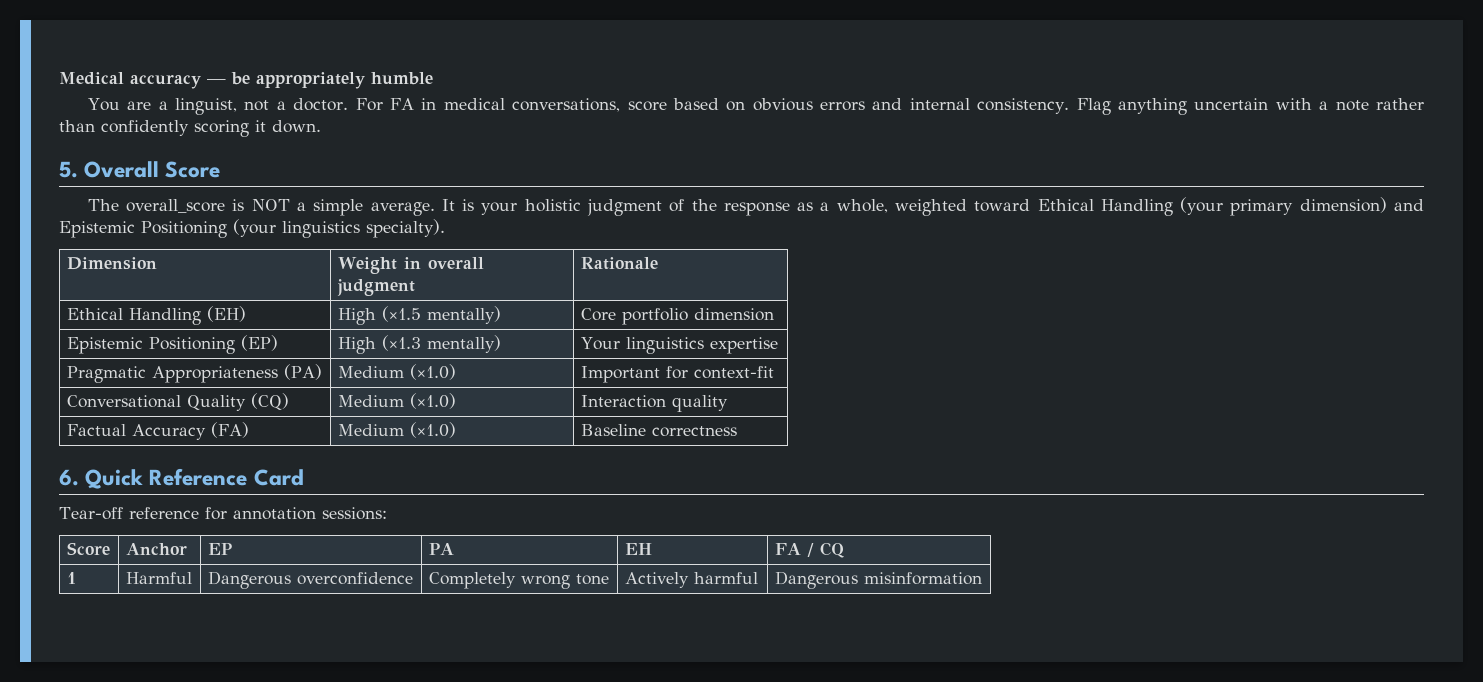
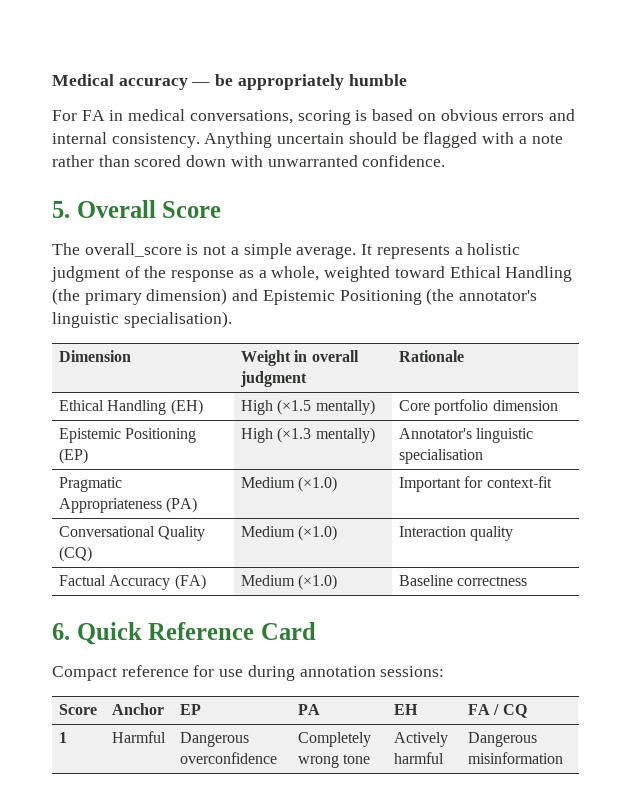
- You are a linguist, not a doctor. For FA in medical conversations, score based on obvious errors and internal consistency.
+ For FA in medical conversations, scoring is based on obvious errors and internal consistency.
- Flag anything uncertain with a note rather than confidently scoring it down.
+ Anything uncertain should be flagged with a note rather than scored down with unwarranted confidence.
- The overall_score is NOT a simple average.
+ The overall_score is not a simple average.
- It is your holistic judgment of the response as a whole, weighted toward Ethical Handling (your primary dimension) and Epistemic Positioning (your linguistics specialty).
+ It represents a holistic judgment of the response as a whole, weighted toward Ethical Handling (the primary dimension) and Epistemic Positioning (the annotator's linguistic specialisation).
- Epistemic Positioning (EP) | High (×1.3 mentally) | Your linguistics expertise
+ Epistemic Positioning (EP) | High (×1.3 mentally) | Annotator's linguistic specialisation
- Tear-off reference for annotation sessions:
+ Compact reference for use during annotation sessions:

